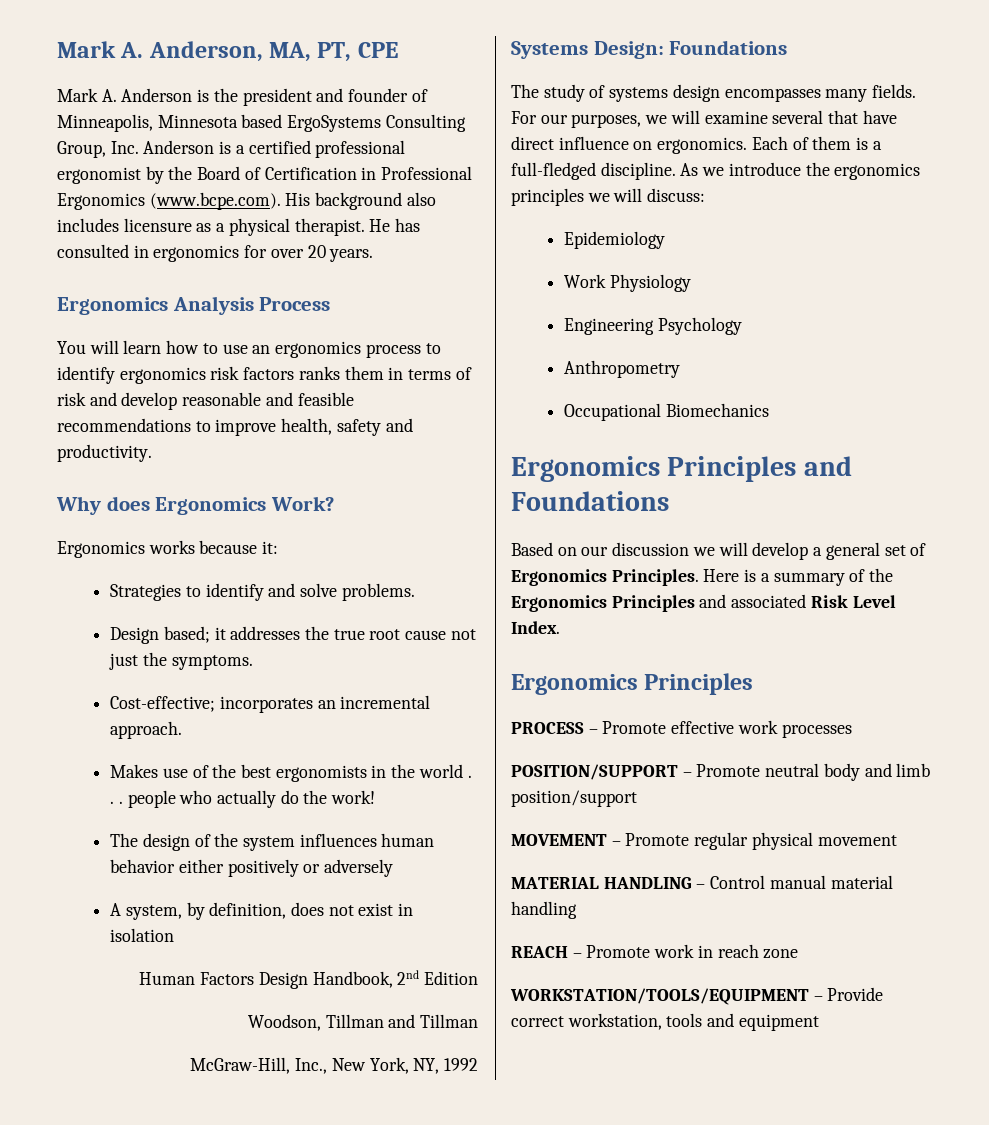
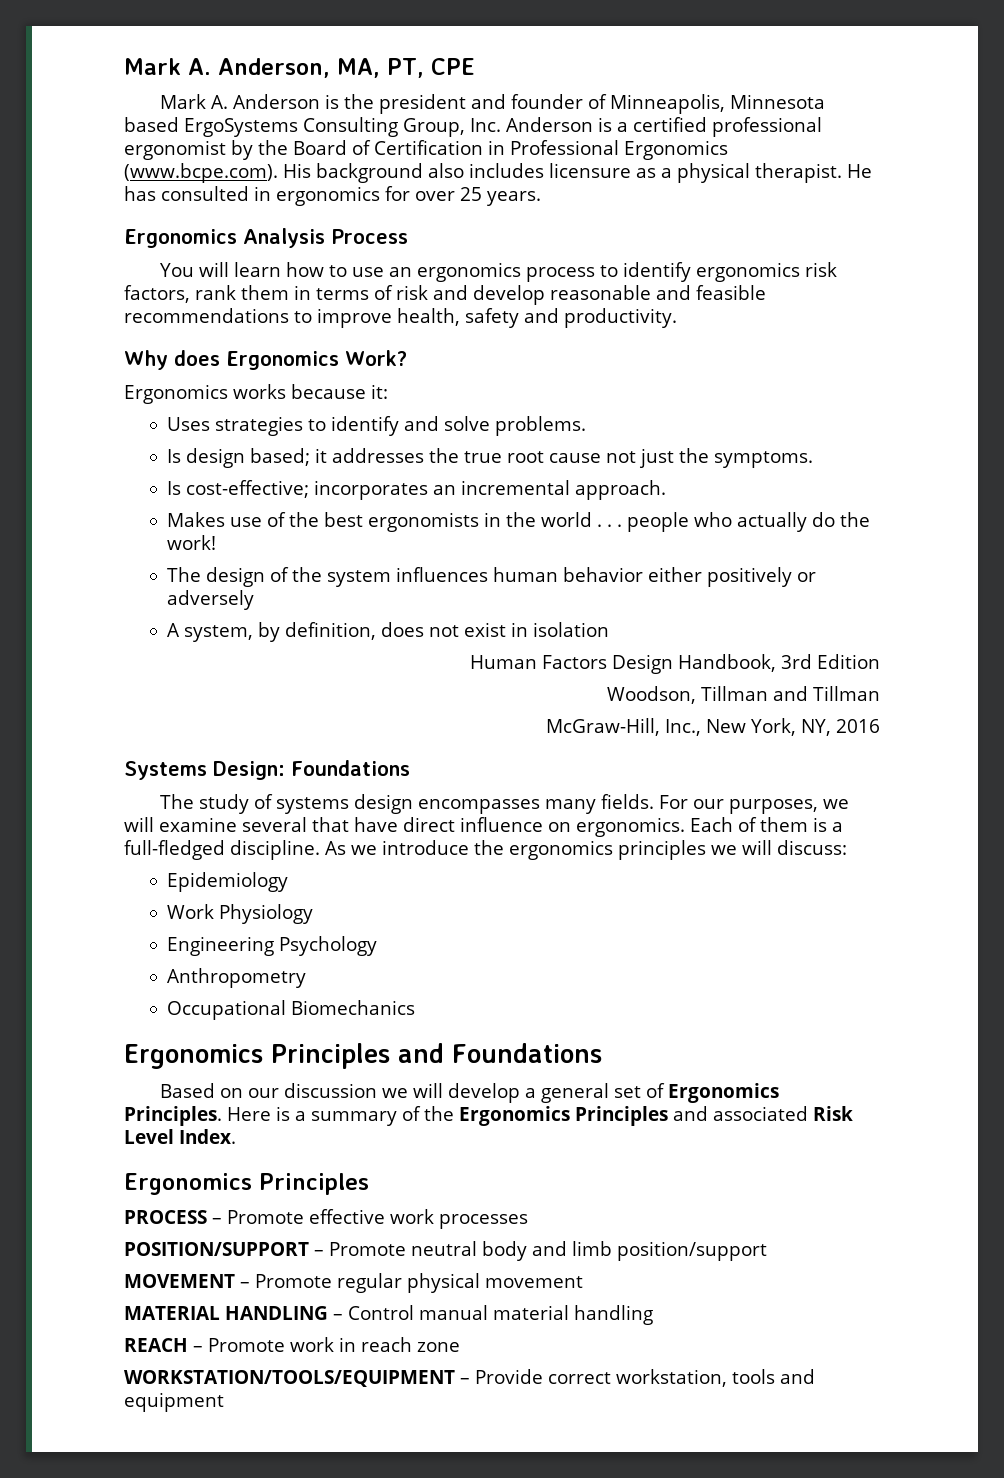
- He has consulted in ergonomics for over 20 years.
+ He has consulted in ergonomics for over 25 years.
- You will learn how to use an ergonomics process to identify ergonomics risk factors ranks them in terms of risk and develop reasonable and feasible recommendations to improve health, safety and productivity.
+ You will learn how to use an ergonomics process to identify ergonomics risk factors, rank them in terms of risk and develop reasonable and feasible recommendations to improve health, safety and productivity.
- Strategies to identify and solve problems.
+ Uses strategies to identify and solve problems.
- Design based; it addresses the true root cause not just the symptoms.
+ Is design based; it addresses the true root cause not just the symptoms.
- Cost-effective; incorporates an incremental approach.
+ Is cost-effective; incorporates an incremental approach.
- Human Factors Design Handbook, 2nd Edition
+ Human Factors Design Handbook, 3rd Edition
- McGraw-Hill, Inc., New York, NY, 1992
+ McGraw-Hill, Inc., New York, NY, 2016

